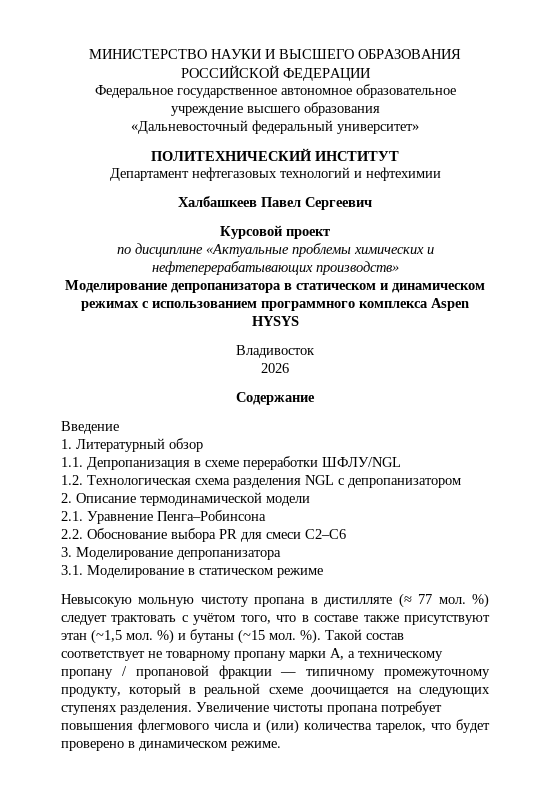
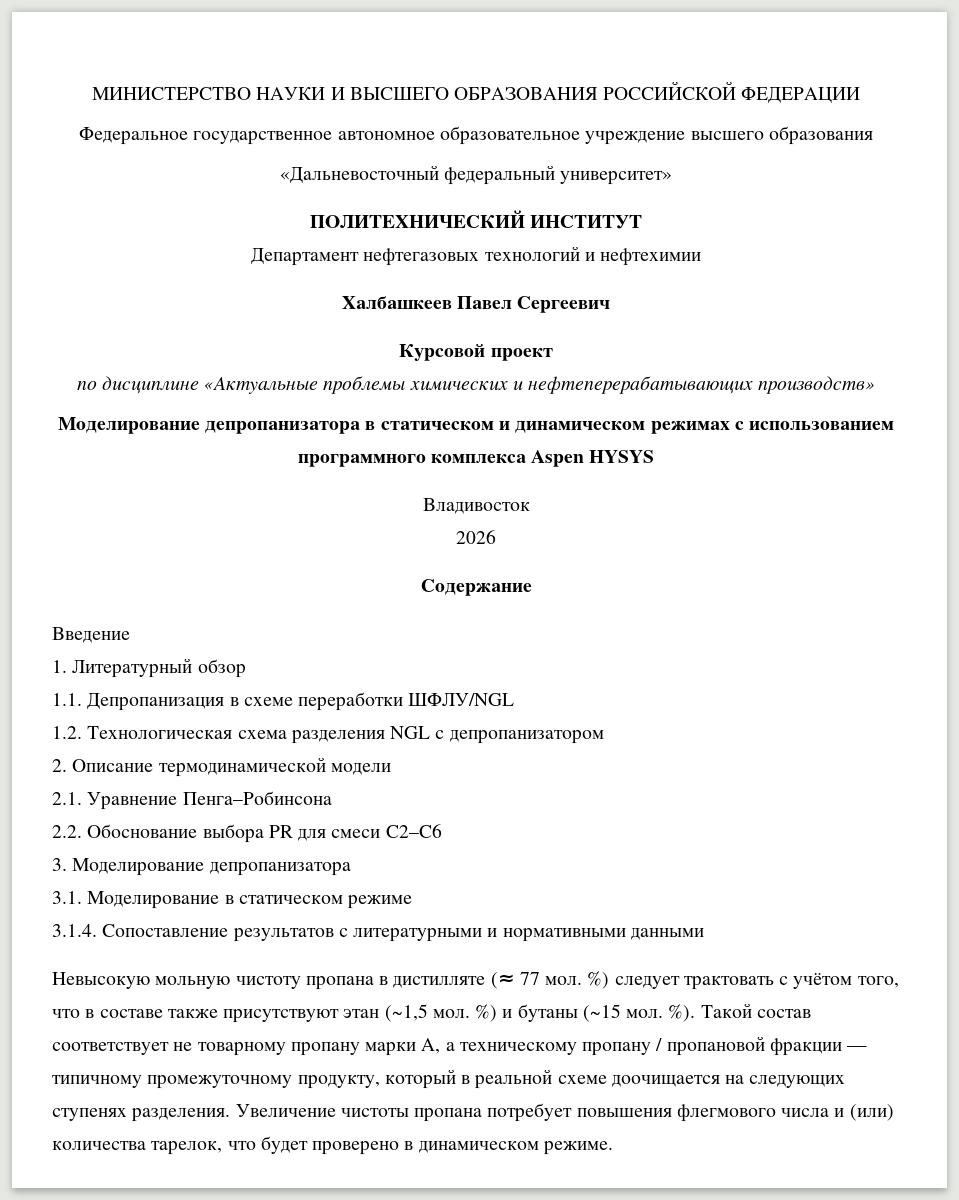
+ 3.1.4. Сопоставление результатов с литературными и нормативными данными

